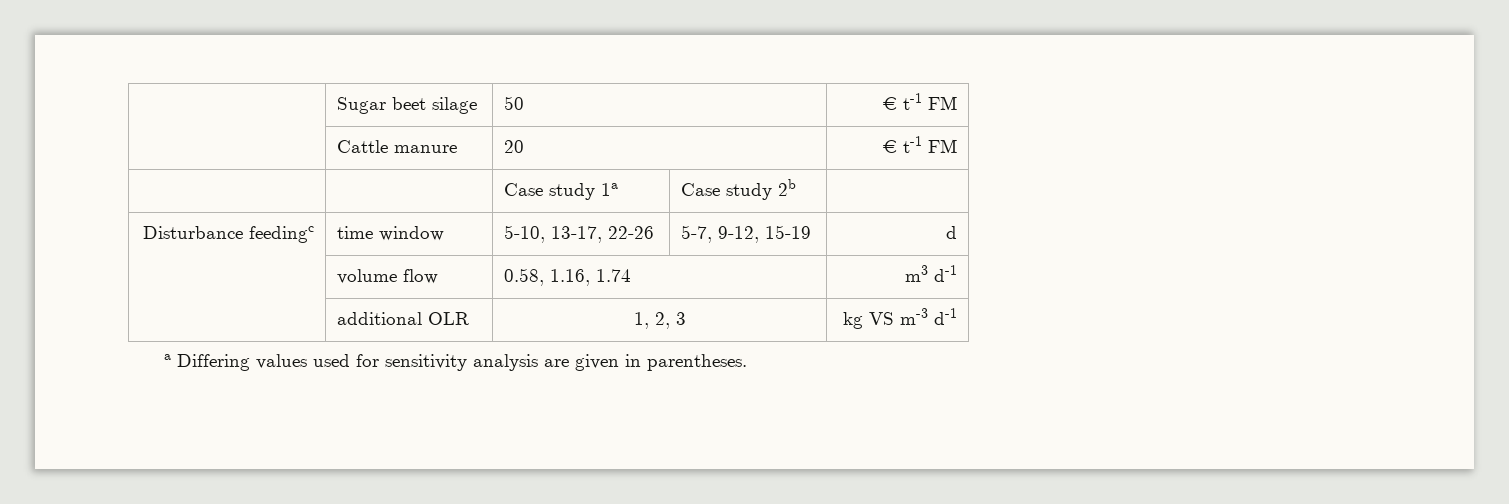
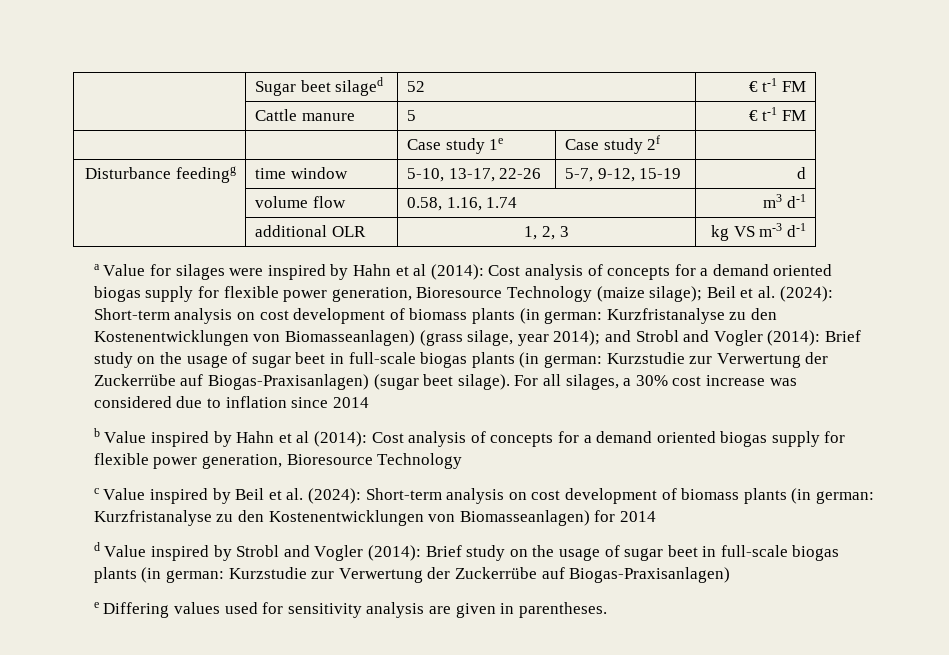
- | Sugar beet silage | 50 | € t-1 FM
+ | Sugar beet silaged | 52 | € t-1 FM
- | Cattle manure | 20 | € t-1 FM
+ | Cattle manure | 5 | € t-1 FM
- | | Case study 1a | Case study 2b |
+ | | Case study 1e | Case study 2f |
- Disturbance feedingc | time window | 5-10, 13-17, 22-26 | 5-7, 9-12, 15-19 | d
+ Disturbance feedingg | time window | 5-10, 13-17, 22-26 | 5-7, 9-12, 15-19 | d
- a Differing values used for sensitivity analysis are given in parentheses.
+ a Value for silages were inspired by Hahn et al (2014): Cost analysis of concepts for a demand oriented biogas supply for flexible power generation, Bioresource Technology (maize silage); Beil et al. (2024): Short-term analysis on cost development of biomass plants (in german: Kurzfristanalyse zu den Kostenentwicklungen von Biomasseanlagen) (grass silage, year 2014); and Strobl and Vogler (2014): Brief study on the usage of sugar beet in full-scale biogas plants (in german: Kurzstudie zur Verwertung der Zuckerrübe auf Biogas-Praxisanlagen) (sugar beet silage). For all silages, a 30% cost increase was considered due to inflation since 2014
+ b Value inspired by Hahn et al (2014): Cost analysis of concepts for a demand oriented biogas supply for flexible power generation, Bioresource Technology
+ c Value inspired by Beil et al. (2024): Short-term analysis on cost development of biomass plants (in german: Kurzfristanalyse zu den Kostenentwicklungen von Biomasseanlagen) for 2014
+ d Value inspired by Strobl and Vogler (2014): Brief study on the usage of sugar beet in full-scale biogas plants (in german: Kurzstudie zur Verwertung der Zuckerrübe auf Biogas-Praxisanlagen)
+ e Differing values used for sensitivity analysis are given in parentheses.

